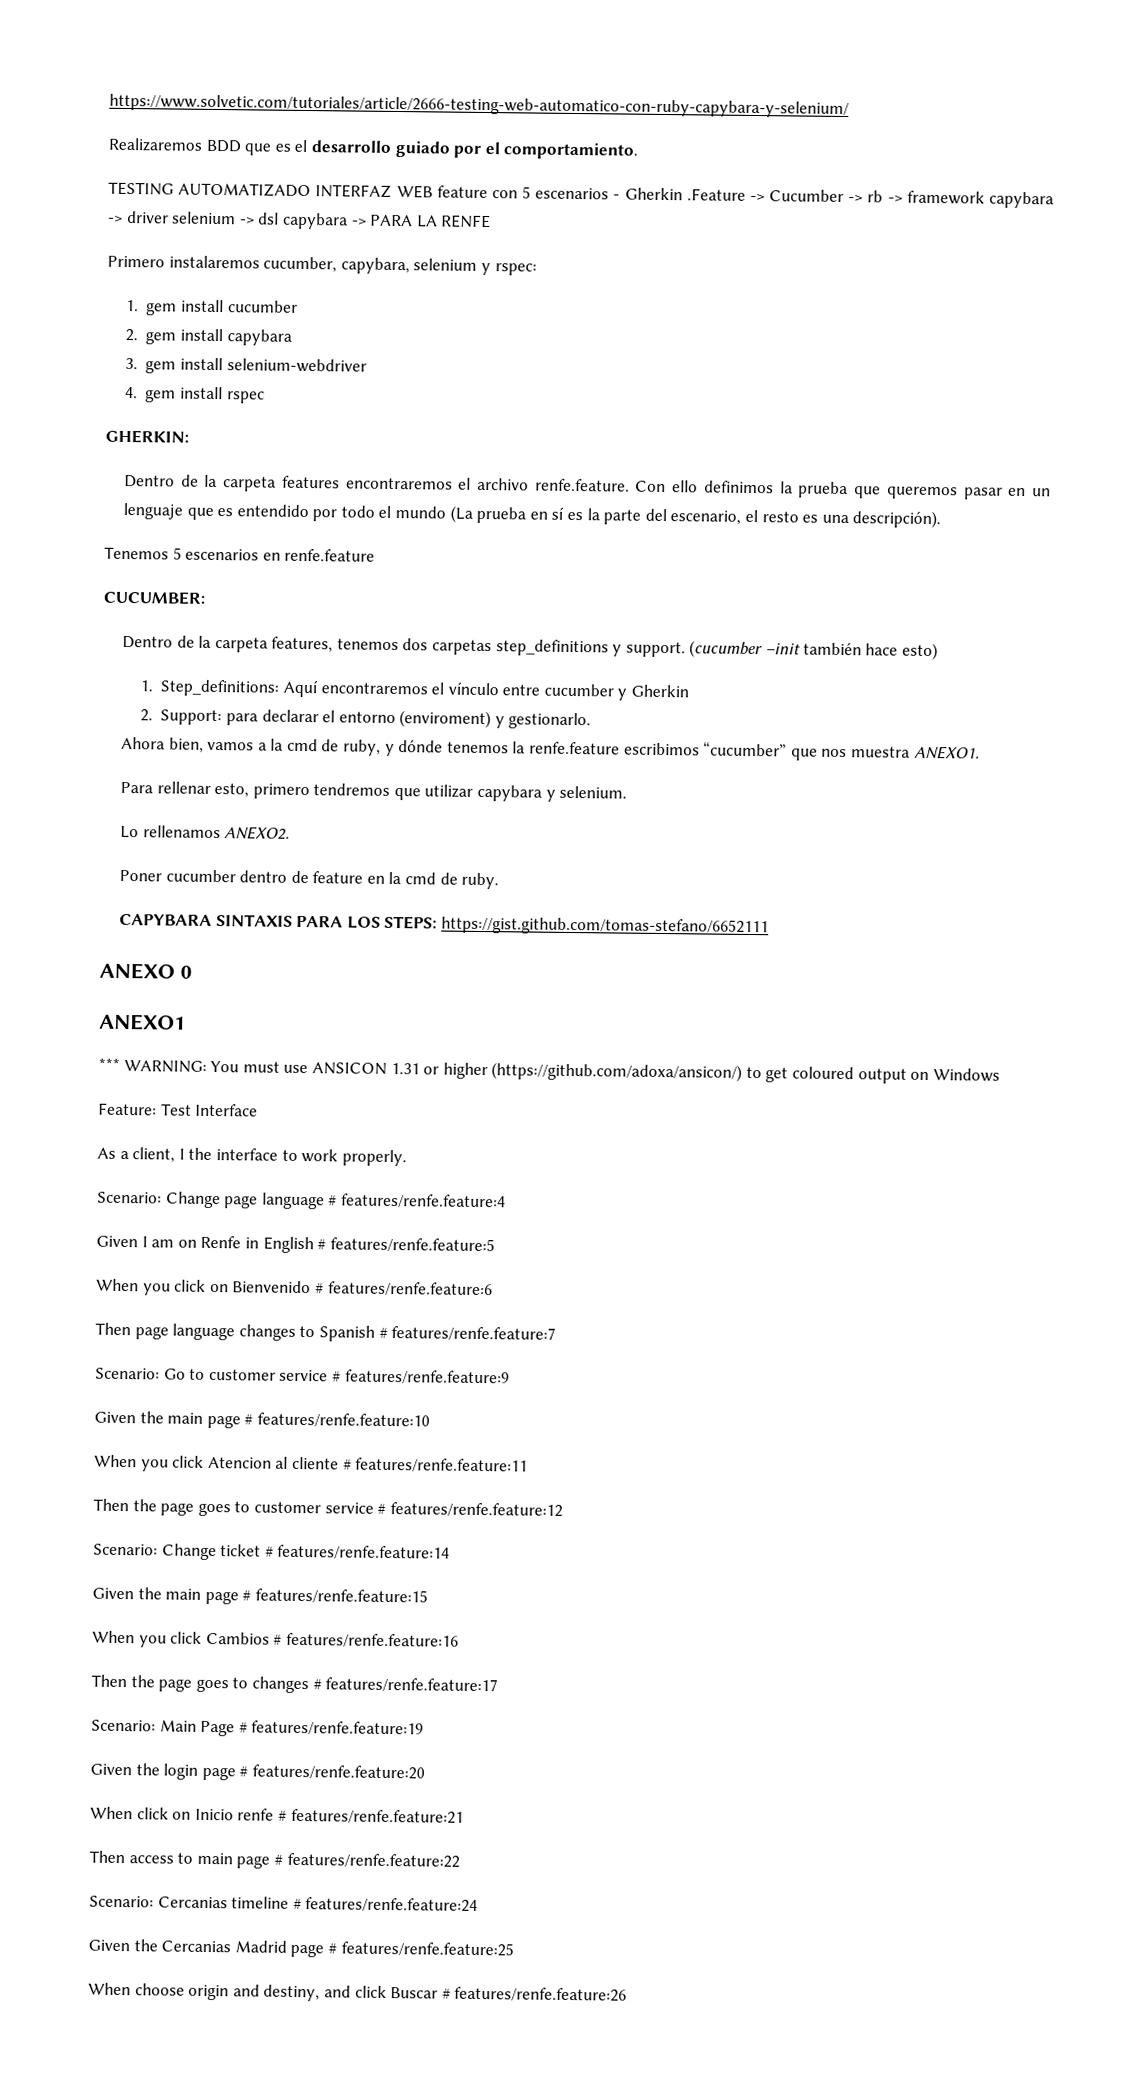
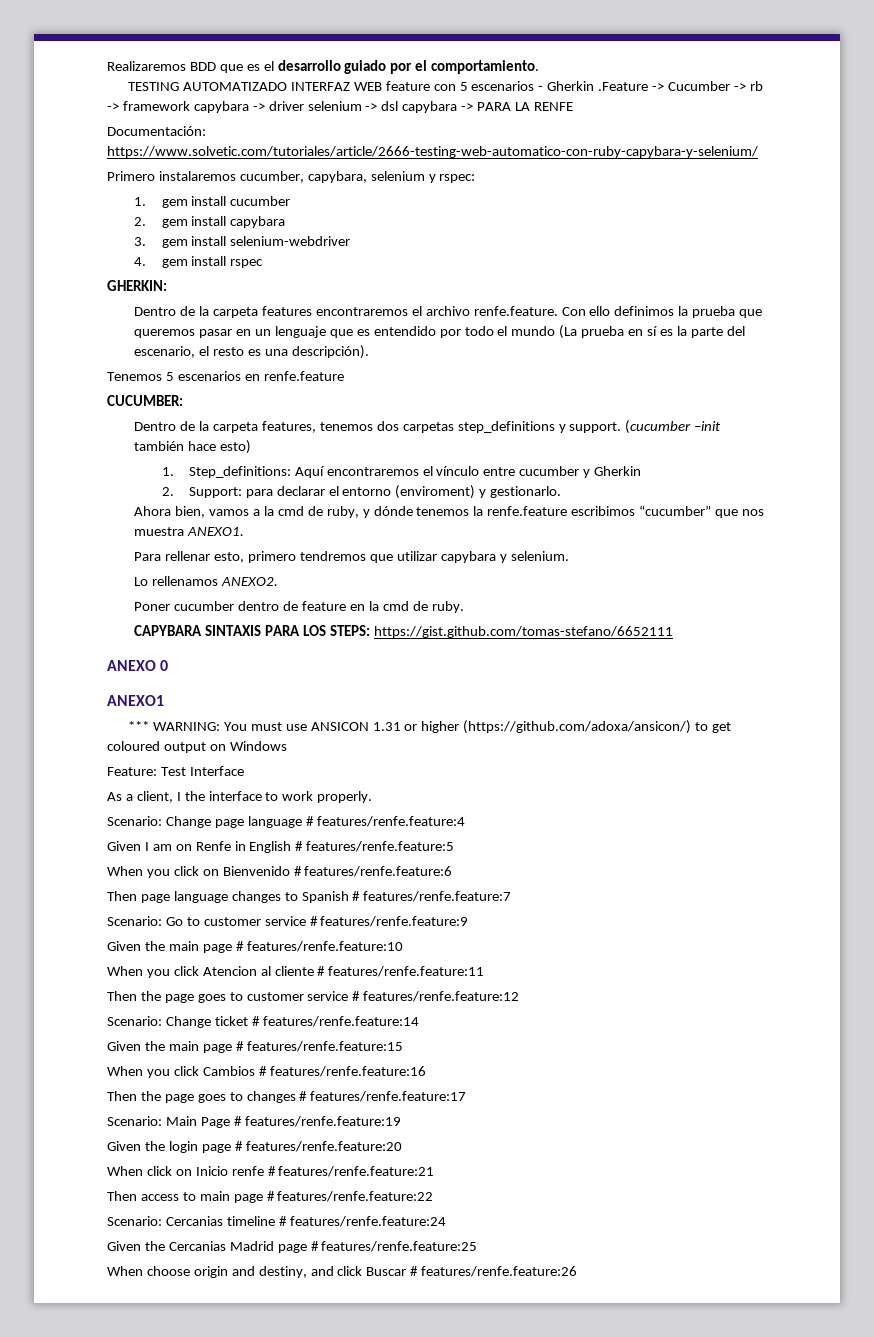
- https://www.solvetic.com/tutoriales/article/2666-testing-web-automatico-con-ruby-capybara-y-selenium/
+ Documentación: https://www.solvetic.com/tutoriales/article/2666-testing-web-automatico-con-ruby-capybara-y-selenium/

